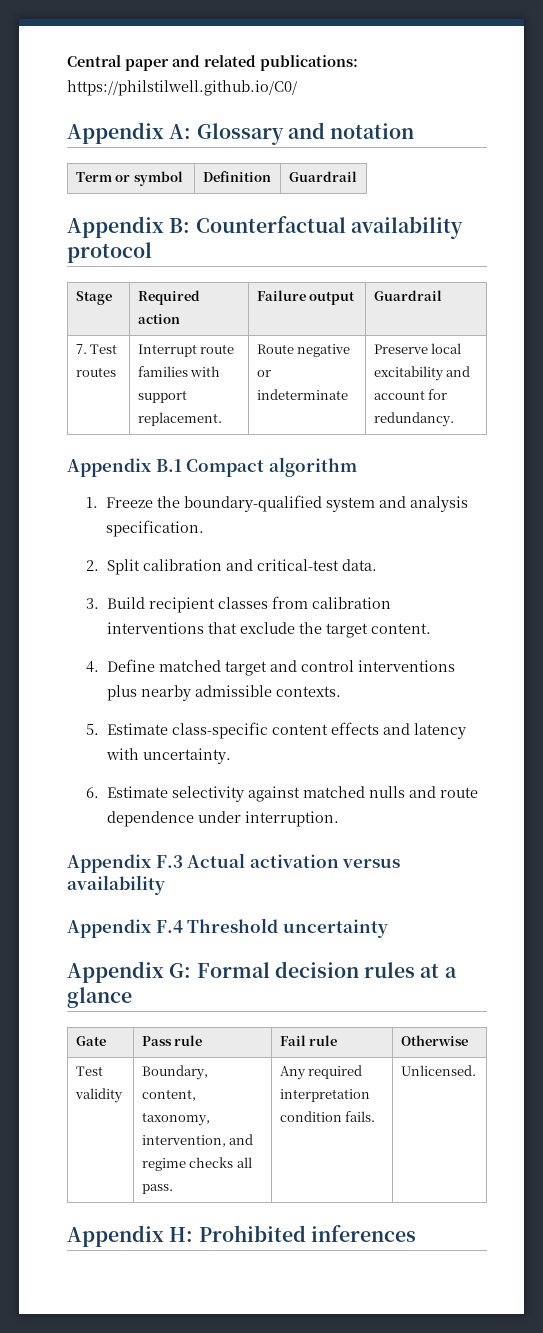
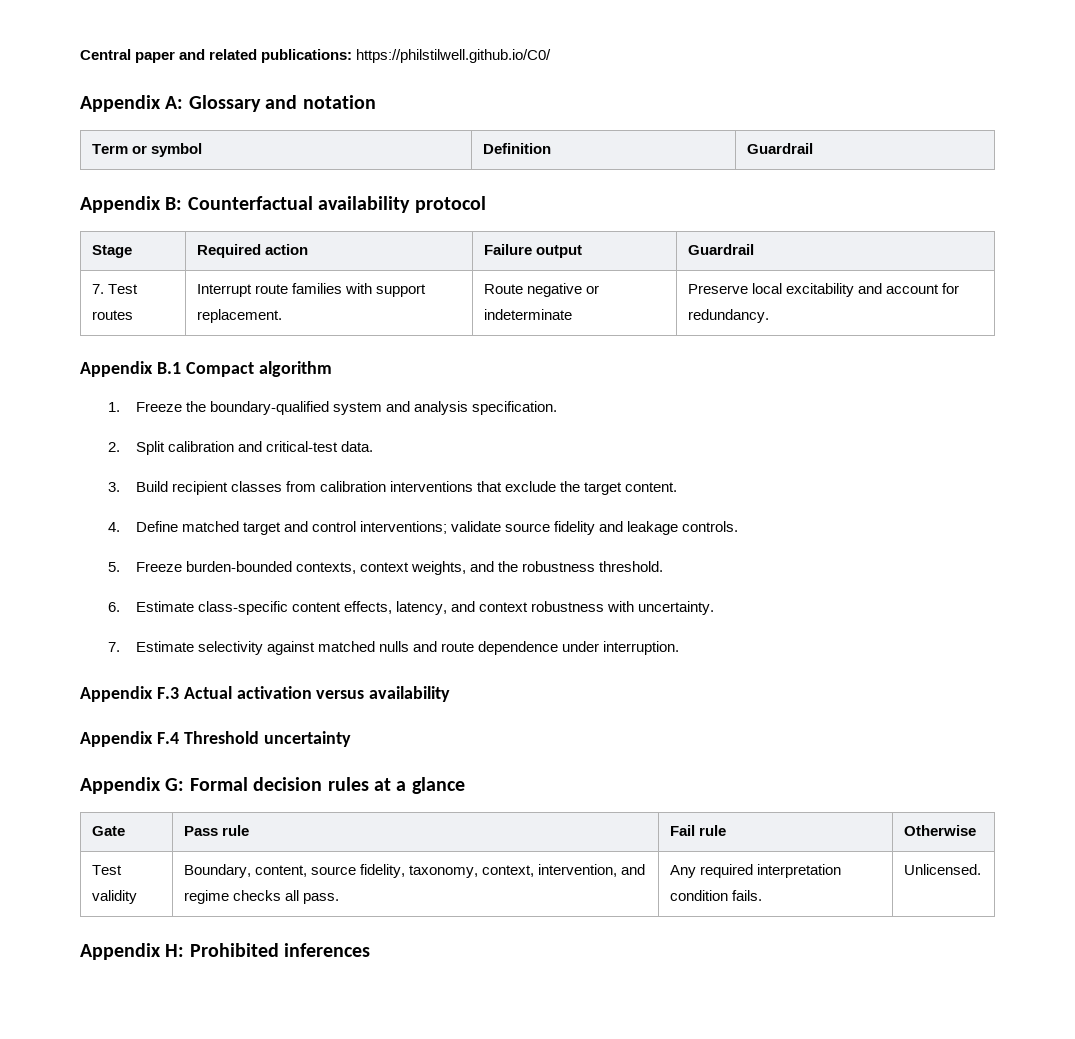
- 4. Define matched target and control interventions plus nearby admissible contexts.
- 5. Estimate class-specific content effects and latency with uncertainty.
+ 4. Define matched target and control interventions; validate source fidelity and leakage controls.
+ 5. Freeze burden-bounded contexts, context weights, and the robustness threshold.
+ 6. Estimate class-specific content effects, latency, and context robustness with uncertainty.
- 6. Estimate selectivity against matched nulls and route dependence under interruption.
+ 7. Estimate selectivity against matched nulls and route dependence under interruption.
- Test validity | Boundary, content, taxonomy, intervention, and regime checks all pass. | Any required interpretation condition fails. | Unlicensed.
+ Test validity | Boundary, content, source fidelity, taxonomy, context, intervention, and regime checks all pass. | Any required interpretation condition fails. | Unlicensed.

